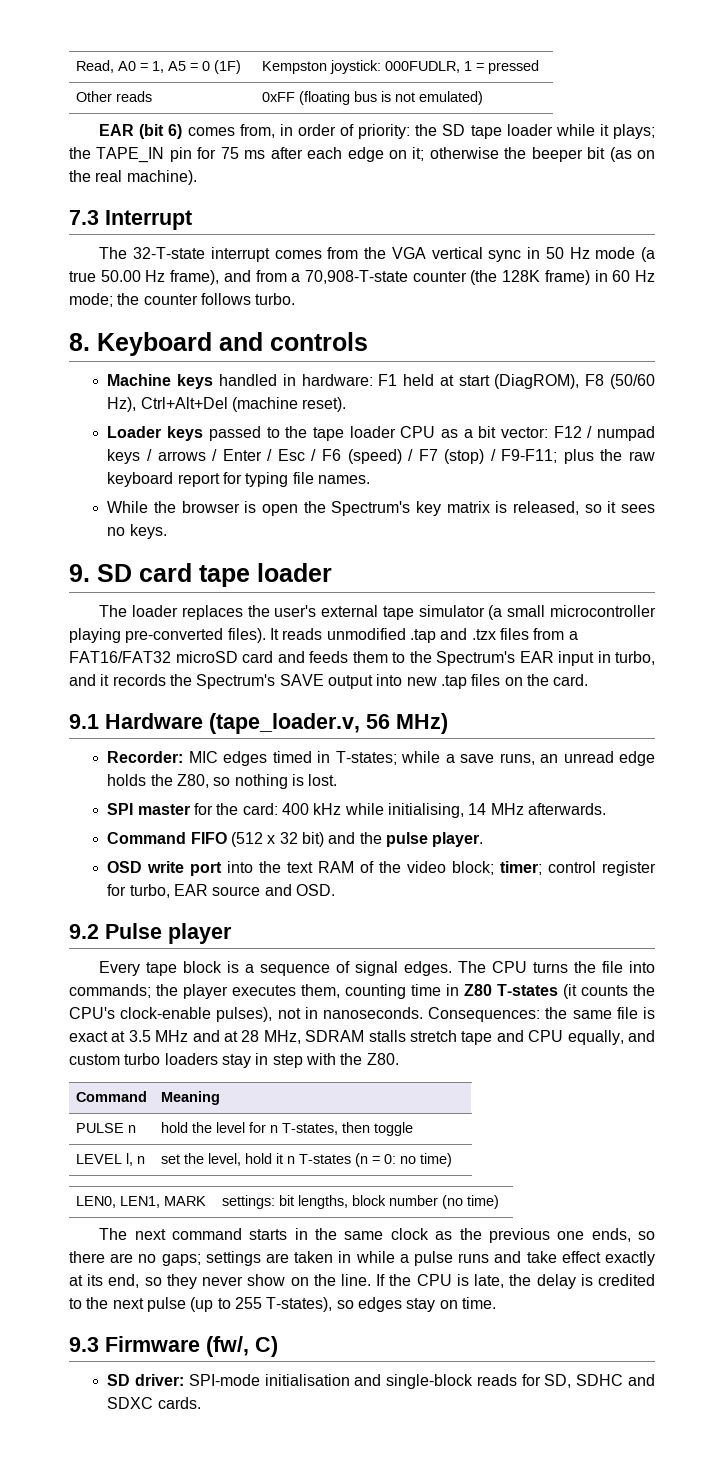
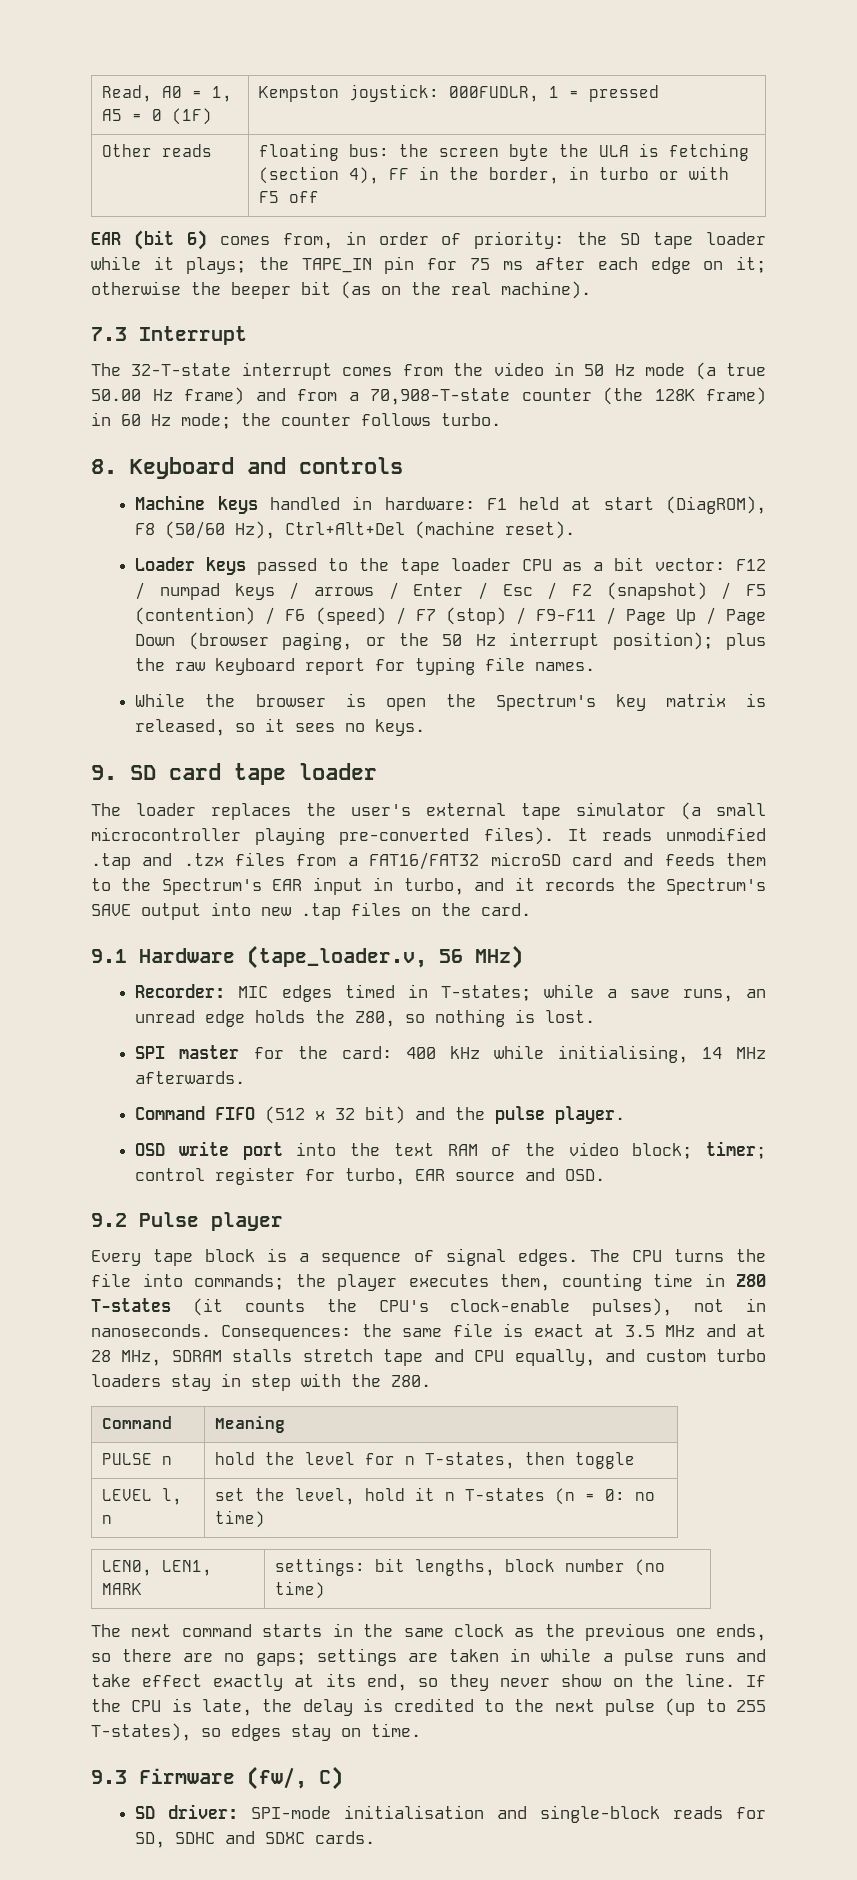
- Other reads | 0xFF (floating bus is not emulated)
+ Other reads | floating bus: the screen byte the ULA is fetching (section 4), FF in the border, in turbo or with F5 off
- The 32-T-state interrupt comes from the VGA vertical sync in 50 Hz mode (a true 50.00 Hz frame), and from a 70,908-T-state counter (the 128K frame) in 60 Hz mode; the counter follows turbo.
+ The 32-T-state interrupt comes from the video in 50 Hz mode (a true 50.00 Hz frame) and from a 70,908-T-state counter (the 128K frame) in 60 Hz mode; the counter follows turbo.
- Loader keys passed to the tape loader CPU as a bit vector: F12 / numpad keys / arrows / Enter / Esc / F6 (speed) / F7 (stop) / F9-F11; plus the raw keyboard report for typing file names.
+ Loader keys passed to the tape loader CPU as a bit vector: F12 / numpad keys / arrows / Enter / Esc / F2 (snapshot) / F5 (contention) / F6 (speed) / F7 (stop) / F9-F11 / Page Up / Page Down (browser paging, or the 50 Hz interrupt position); plus the raw keyboard report for typing file names.

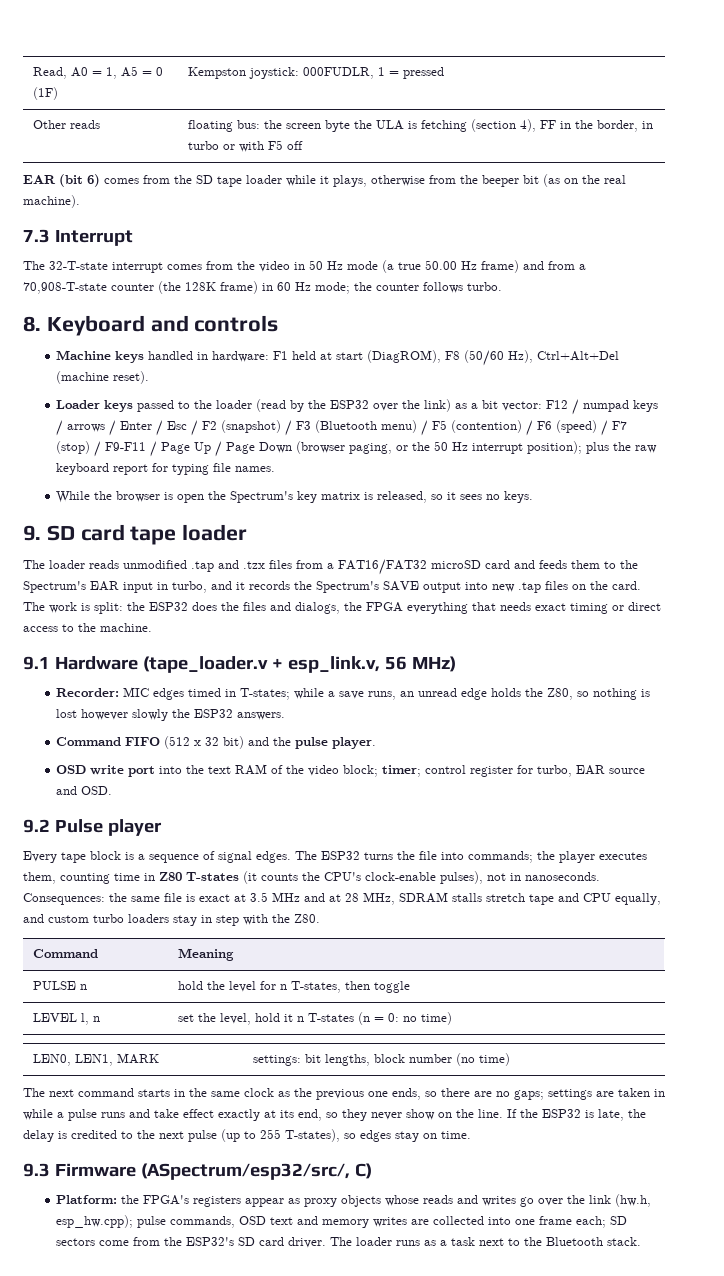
- EAR (bit 6) comes from, in order of priority: the SD tape loader while it plays; the TAPE_IN pin for 75 ms after each edge on it; otherwise the beeper bit (as on the real machine).
+ EAR (bit 6) comes from the SD tape loader while it plays, otherwise from the beeper bit (as on the real machine).
- Loader keys passed to the tape loader CPU as a bit vector: F12 / numpad keys / arrows / Enter / Esc / F2 (snapshot) / F5 (contention) / F6 (speed) / F7 (stop) / F9-F11 / Page Up / Page Down (browser paging, or the 50 Hz interrupt position); plus the raw keyboard report for typing file names.
+ Loader keys passed to the loader (read by the ESP32 over the link) as a bit vector: F12 / numpad keys / arrows / Enter / Esc / F2 (snapshot) / F3 (Bluetooth menu) / F5 (contention) / F6 (speed) / F7 (stop) / F9-F11 / Page Up / Page Down (browser paging, or the 50 Hz interrupt position); plus the raw keyboard report for typing file names.
- The loader replaces the user's external tape simulator (a small microcontroller playing pre-converted files). It reads unmodified .tap and .tzx files from a FAT16/FAT32 microSD card and feeds them to the Spectrum's EAR input in turbo, and it records the Spectrum's SAVE output into new .tap files on the card.
+ The loader reads unmodified .tap and .tzx files from a FAT16/FAT32 microSD card and feeds them to the Spectrum's EAR input in turbo, and it records the Spectrum's SAVE output into new .tap files on the card. The work is split: the ESP32 does the files and dialogs, the FPGA everything that needs exact timing or direct access to the machine.
- 9.1 Hardware (tape_loader.v, 56 MHz)
+ 9.1 Hardware (tape_loader.v + esp_link.v, 56 MHz)
- Recorder: MIC edges timed in T-states; while a save runs, an unread edge holds the Z80, so nothing is lost.
- SPI master for the card: 400 kHz while initialising, 14 MHz afterwards.
+ Recorder: MIC edges timed in T-states; while a save runs, an unread edge holds the Z80, so nothing is lost however slowly the ESP32 answers.
- The CPU turns the file into commands; the player executes them, counting time in Z80 T-states (it counts the CPU's clock-enable pulses), not in nanoseconds.
+ The ESP32 turns the file into commands; the player executes them, counting time in Z80 T-states (it counts the CPU's clock-enable pulses), not in nanoseconds.
- If the CPU is late, the delay is credited to the next pulse (up to 255 T-states), so edges stay on time.
+ If the ESP32 is late, the delay is credited to the next pulse (up to 255 T-states), so edges stay on time.
- 9.3 Firmware (fw/, C)
+ 9.3 Firmware (ASpectrum/esp32/src/, C)
- SD driver: SPI-mode initialisation and single-block reads for SD, SDHC and SDXC cards.
+ Platform: the FPGA's registers appear as proxy objects whose reads and writes go over the link (hw.h, esp_hw.cpp); pulse commands, OSD text and memory writes are collected into one frame each; SD sectors come from the ESP32's SD card driver. The loader runs as a task next to the Bluetooth stack.

